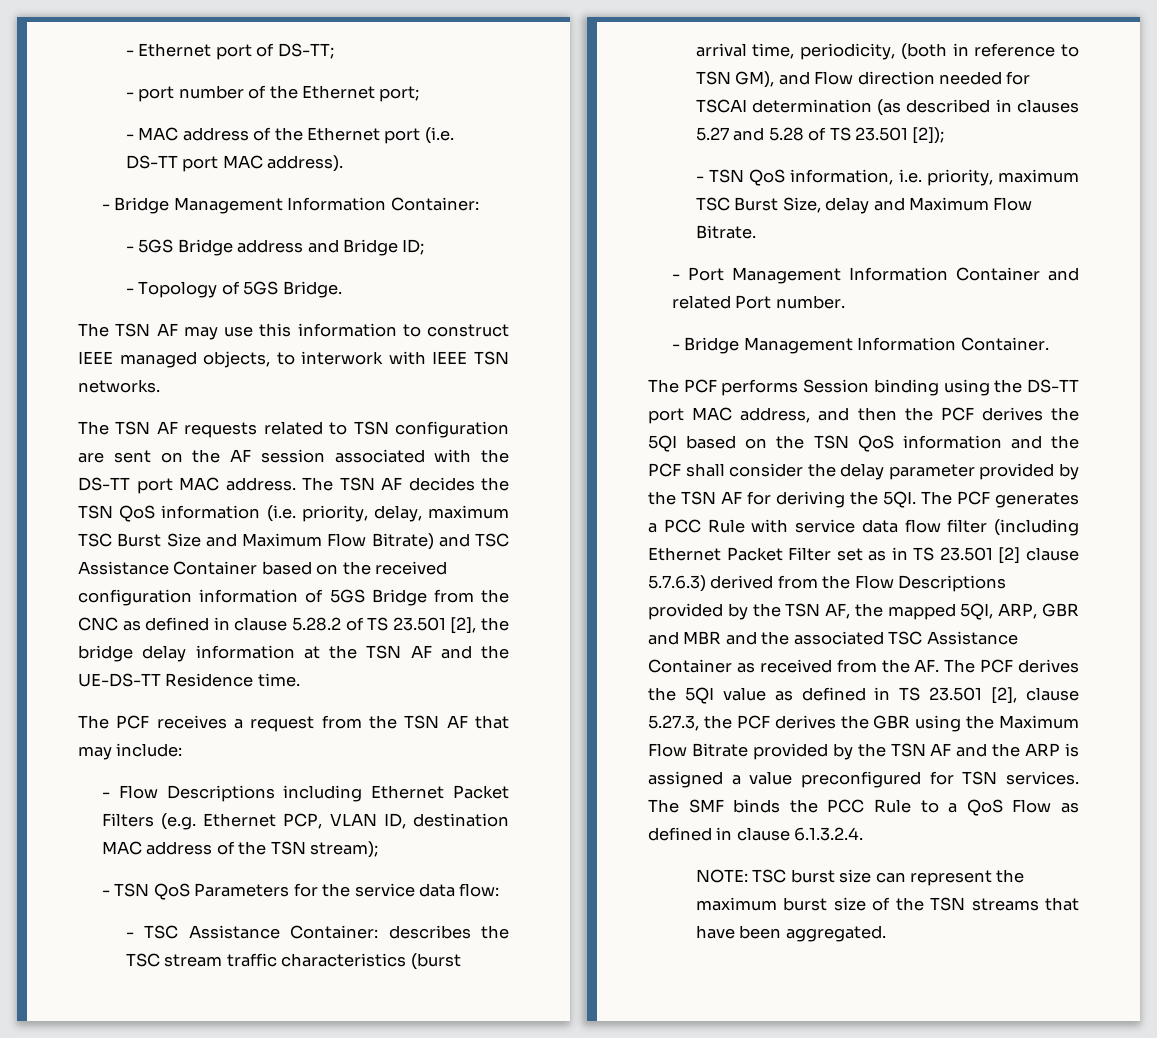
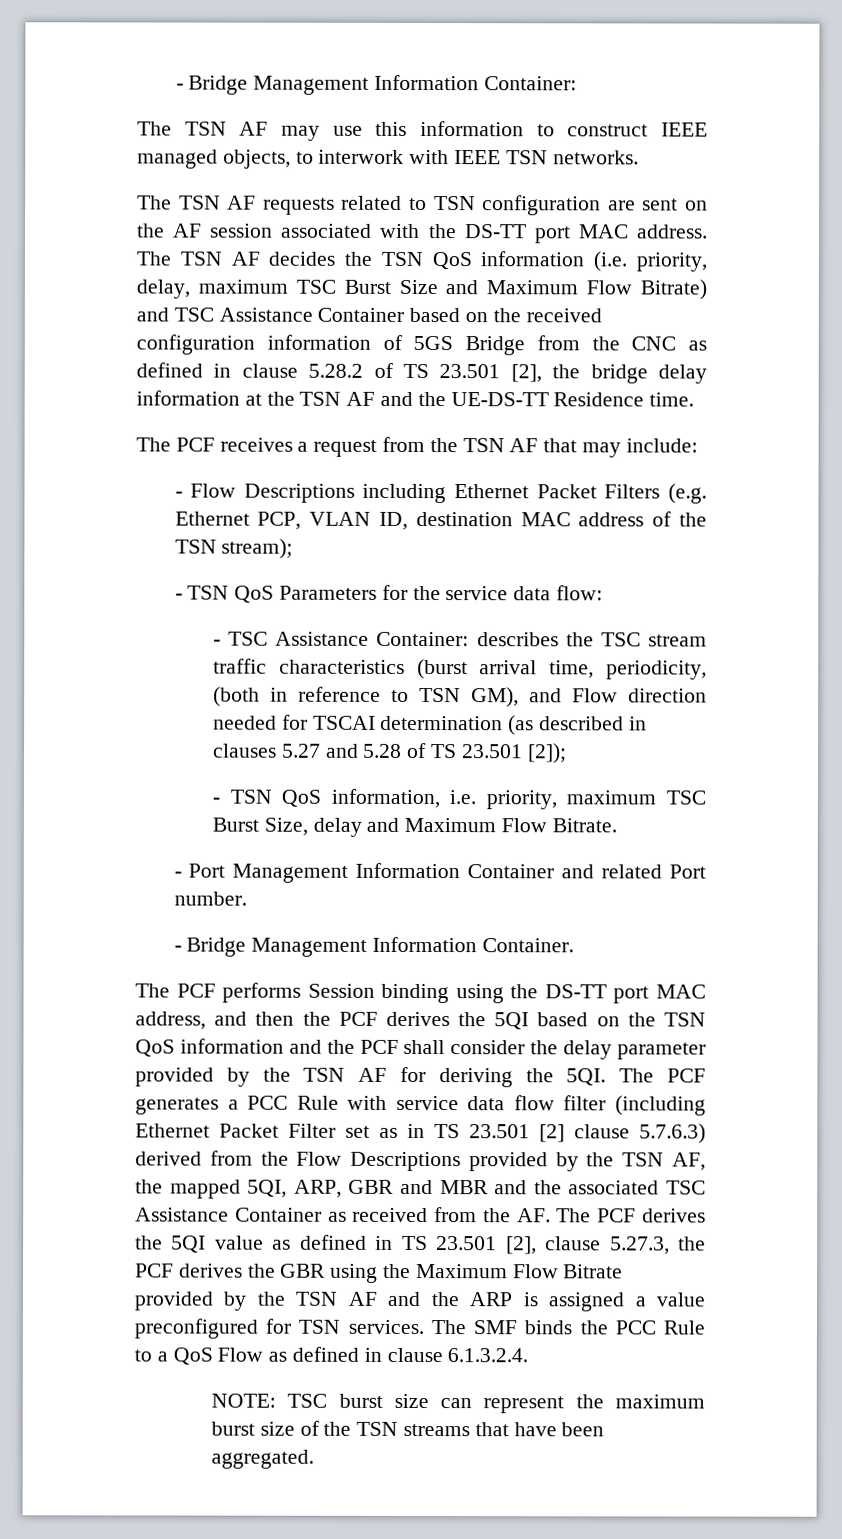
- - Ethernet port of DS-TT;
- - port number of the Ethernet port;
- - MAC address of the Ethernet port (i.e. DS-TT port MAC address).
  - Bridge Management Information Container:
- - 5GS Bridge address and Bridge ID;
- - Topology of 5GS Bridge.

